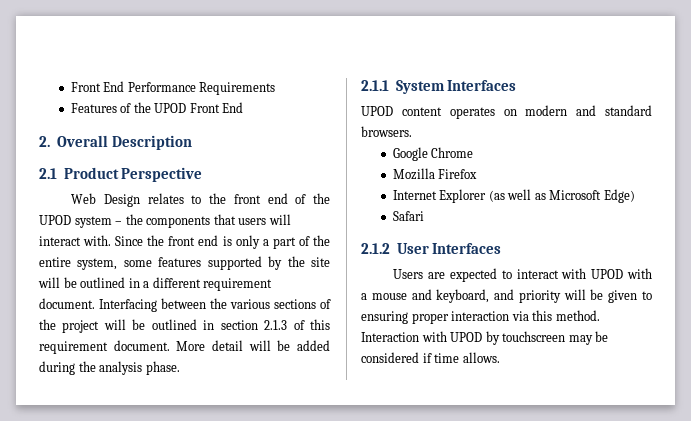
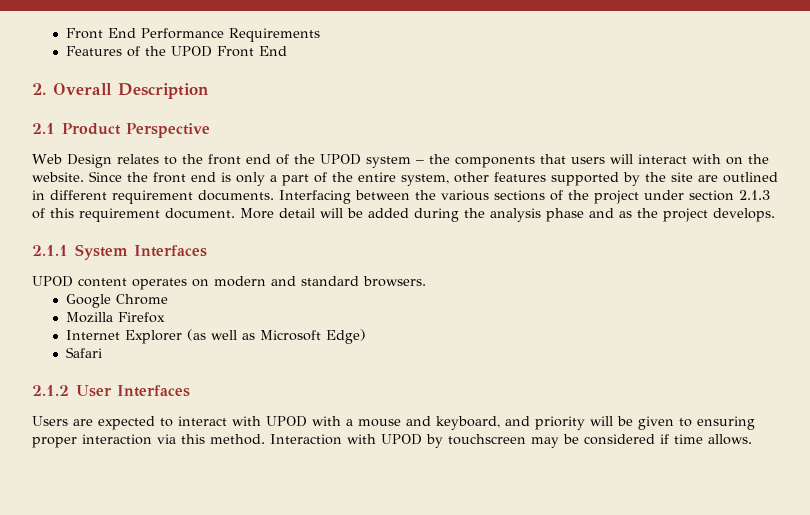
- Web Design relates to the front end of the UPOD system – the components that users will interact with.
+ Web Design relates to the front end of the UPOD system – the components that users will interact with on the website.
- Since the front end is only a part of the entire system, some features supported by the site will be outlined in a different requirement document.
+ Since the front end is only a part of the entire system, other features supported by the site are outlined in different requirement documents.
- Interfacing between the various sections of the project will be outlined in section 2.1.3 of this requirement document.
+ Interfacing between the various sections of the project under section 2.1.3 of this requirement document.
- More detail will be added during the analysis phase.
+ More detail will be added during the analysis phase and as the project develops.

